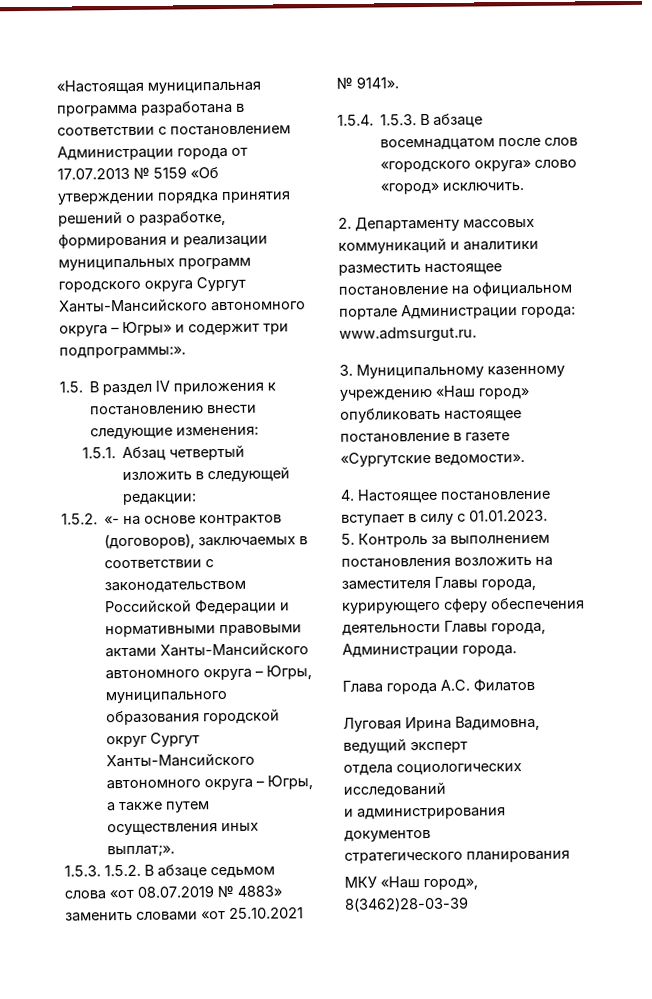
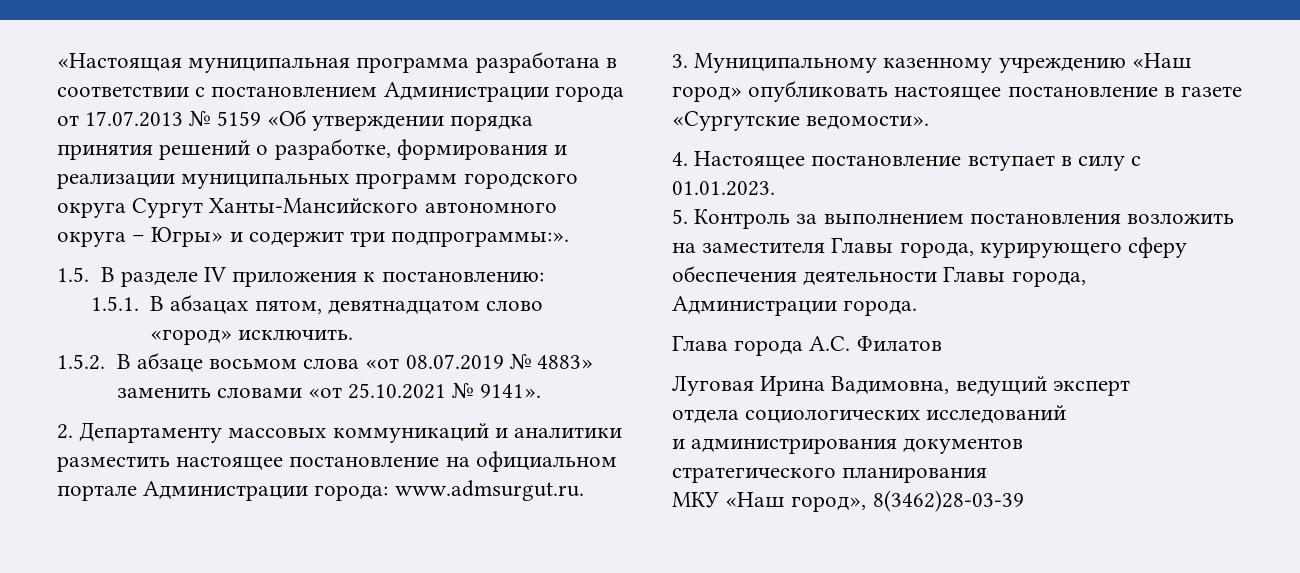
- 1.5. В раздел IV приложения к постановлению внести следующие изменения:
- 1.5.1. Абзац четвертый изложить в следующей редакции:
- 1.5.2. «- на основе контрактов (договоров), заключаемых в соответствии с законодательством Российской Федерации и нормативными правовыми актами Ханты-Мансийского автономного округа – Югры, муниципального образования городской округ Сургут Ханты-Мансийского автономного округа – Югры, а также путем осуществления иных выплат;».
- 1.5.3. 1.5.2. В абзаце седьмом слова «от 08.07.2019 № 4883» заменить словами «от 25.10.2021 № 9141».
+ 1.5. В разделе IV приложения к постановлению:
+ 1.5.1. В абзацах пятом, девятнадцатом слово «город» исключить.
+ 1.5.2. В абзаце восьмом слова «от 08.07.2019 № 4883» заменить словами «от 25.10.2021 № 9141».
- 1.5.4. 1.5.3. В абзаце восемнадцатом после слов «городского округа» слово «город» исключить.

